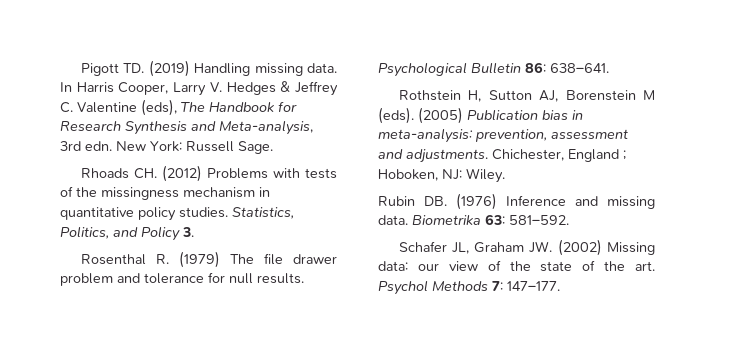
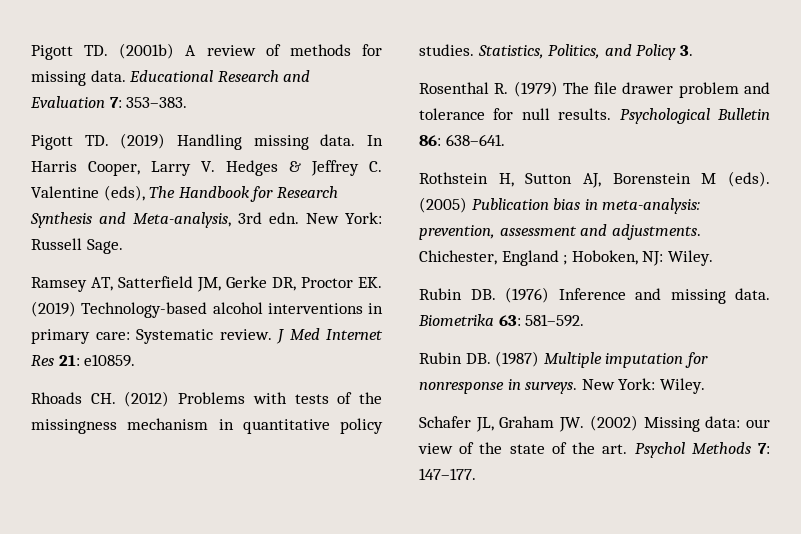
+ Pigott TD. (2001b) A review of methods for missing data. Educational Research and Evaluation 7: 353–383.
+ Ramsey AT, Satterfield JM, Gerke DR, Proctor EK. (2019) Technology-based alcohol interventions in primary care: Systematic review. J Med Internet Res 21: e10859.
+ Rubin DB. (1987) Multiple imputation for nonresponse in surveys. New York: Wiley.

